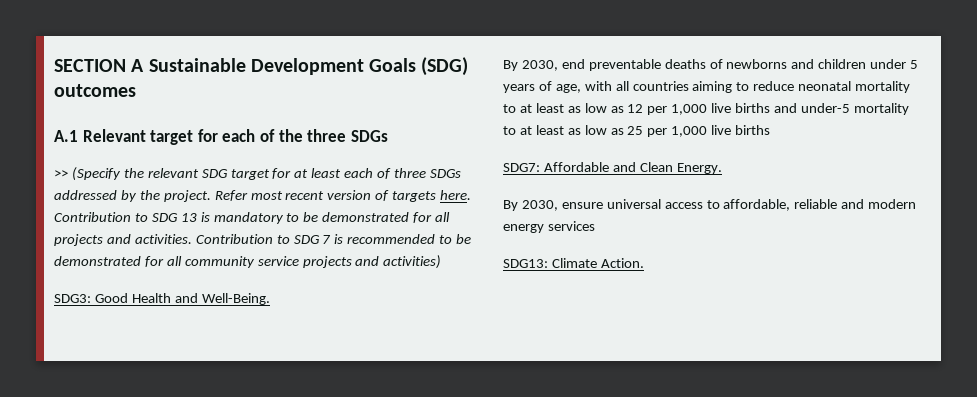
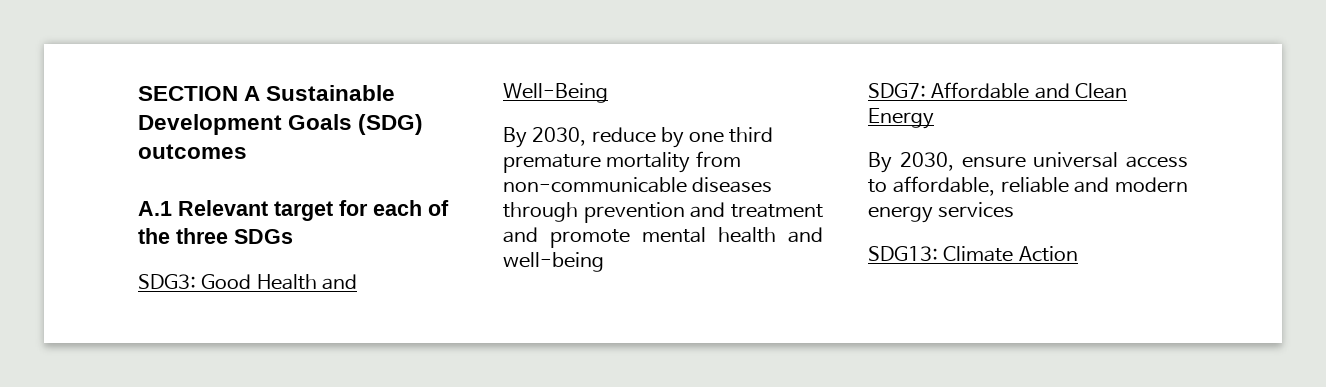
- >> (Specify the relevant SDG target for at least each of three SDGs addressed by the project. Refer most recent version of targets here. Contribution to SDG 13 is mandatory to be demonstrated for all projects and activities. Contribution to SDG 7 is recommended to be demonstrated for all community service projects and activities)
- SDG3: Good Health and Well-Being.
- By 2030, end preventable deaths of newborns and children under 5 years of age, with all countries aiming to reduce neonatal mortality to at least as low as 12 per 1,000 live births and under-5 mortality to at least as low as 25 per 1,000 live births
+ SDG3: Good Health and Well-Being
+ By 2030, reduce by one third premature mortality from non-communicable diseases through prevention and treatment and promote mental health and well-being
- SDG7: Affordable and Clean Energy.
+ SDG7: Affordable and Clean Energy
- SDG13: Climate Action.
+ SDG13: Climate Action

